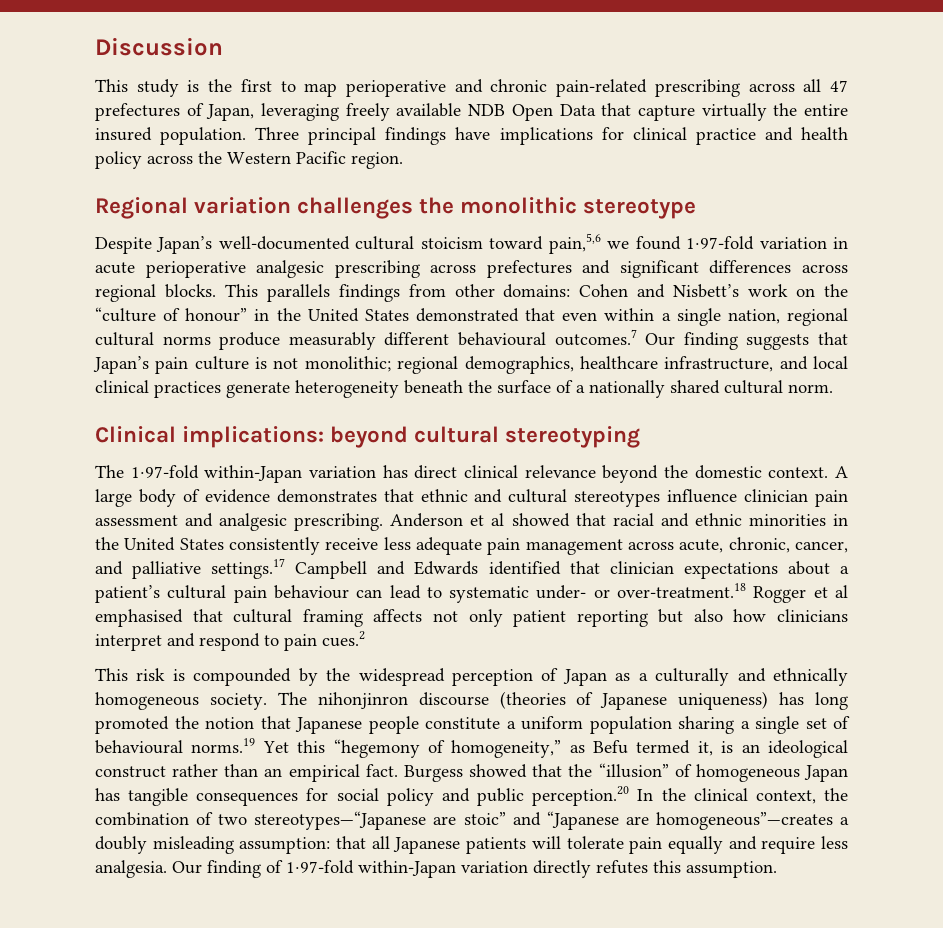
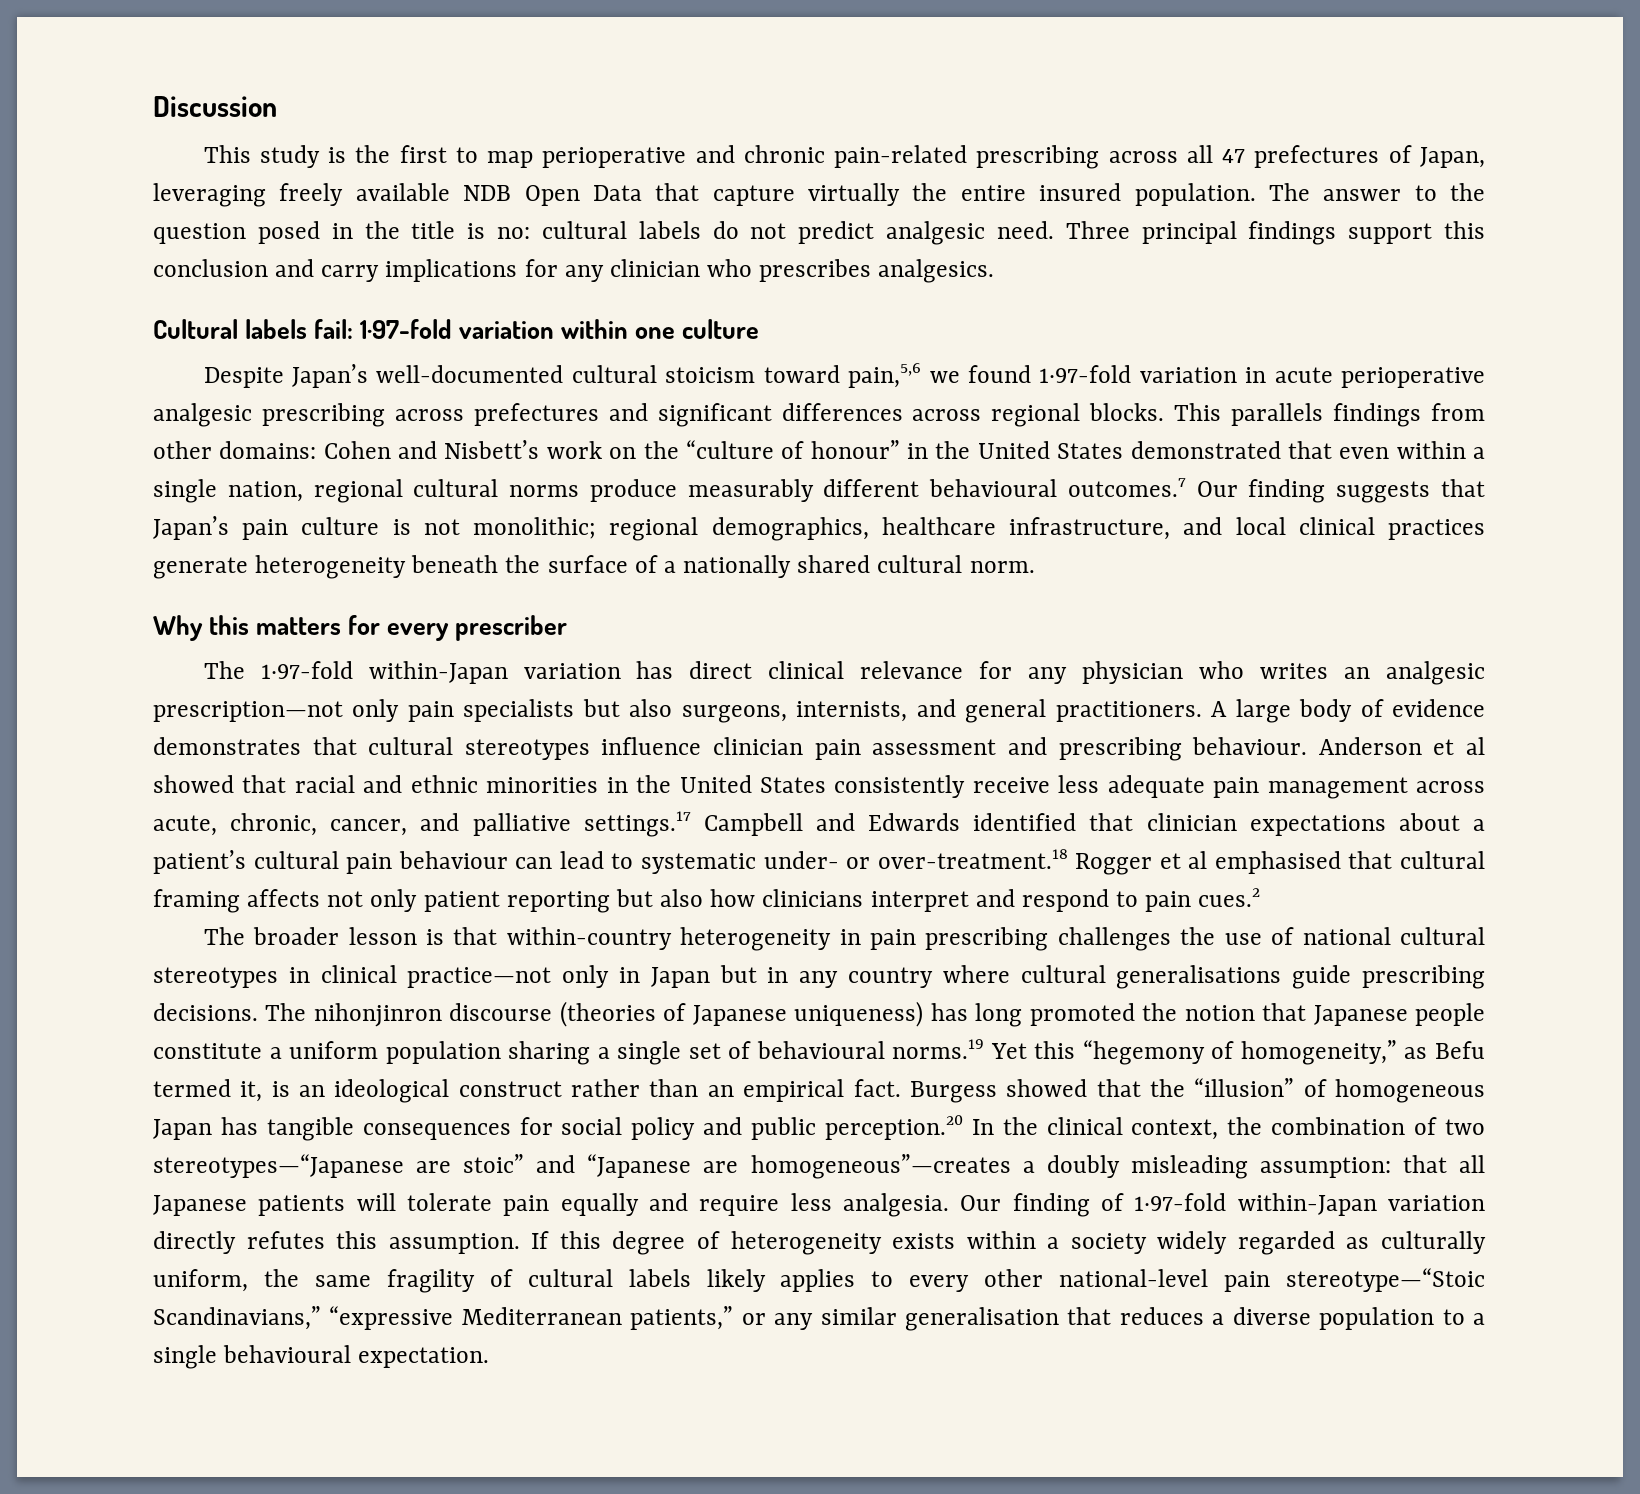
- Three principal findings have implications for clinical practice and health policy across the Western Pacific region.
- Regional variation challenges the monolithic stereotype
+ The answer to the question posed in the title is no: cultural labels do not predict analgesic need. Three principal findings support this conclusion and carry implications for any clinician who prescribes analgesics.
+ Cultural labels fail: 1·97-fold variation within one culture
- Clinical implications: beyond cultural stereotyping
+ Why this matters for every prescriber
- The 1·97-fold within-Japan variation has direct clinical relevance beyond the domestic context.
+ The 1·97-fold within-Japan variation has direct clinical relevance for any physician who writes an analgesic prescription—not only pain specialists but also surgeons, internists, and general practitioners.
- A large body of evidence demonstrates that ethnic and cultural stereotypes influence clinician pain assessment and analgesic prescribing.
+ A large body of evidence demonstrates that cultural stereotypes influence clinician pain assessment and prescribing behaviour.
- This risk is compounded by the widespread perception of Japan as a culturally and ethnically homogeneous society.
+ The broader lesson is that within-country heterogeneity in pain prescribing challenges the use of national cultural stereotypes in clinical practice—not only in Japan but in any country where cultural generalisations guide prescribing decisions.
+ If this degree of heterogeneity exists within a society widely regarded as culturally uniform, the same fragility of cultural labels likely applies to every other national-level pain stereotype—“Stoic Scandinavians,” “expressive Mediterranean patients,” or any similar generalisation that reduces a diverse population to a single behavioural expectation.

